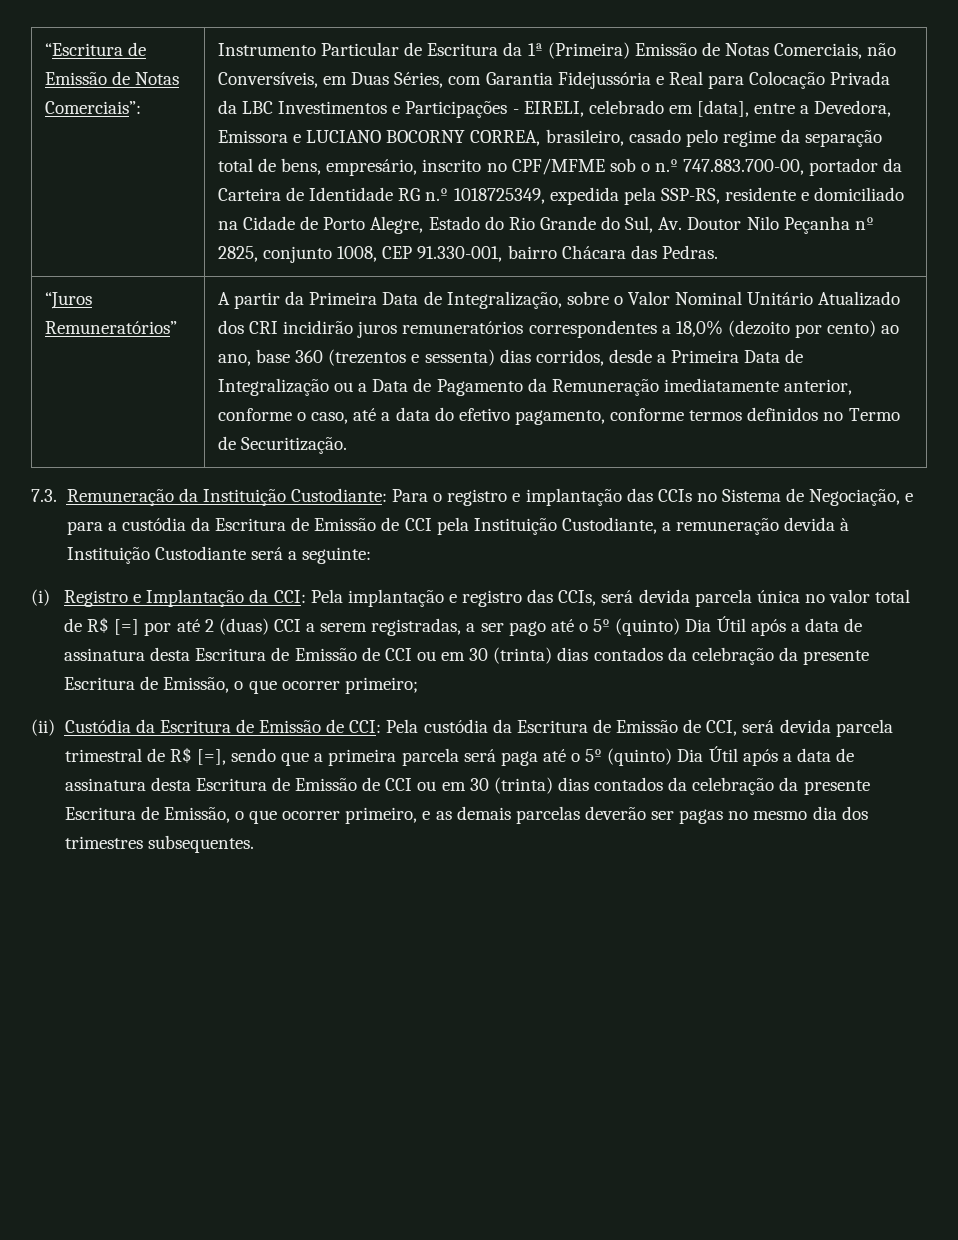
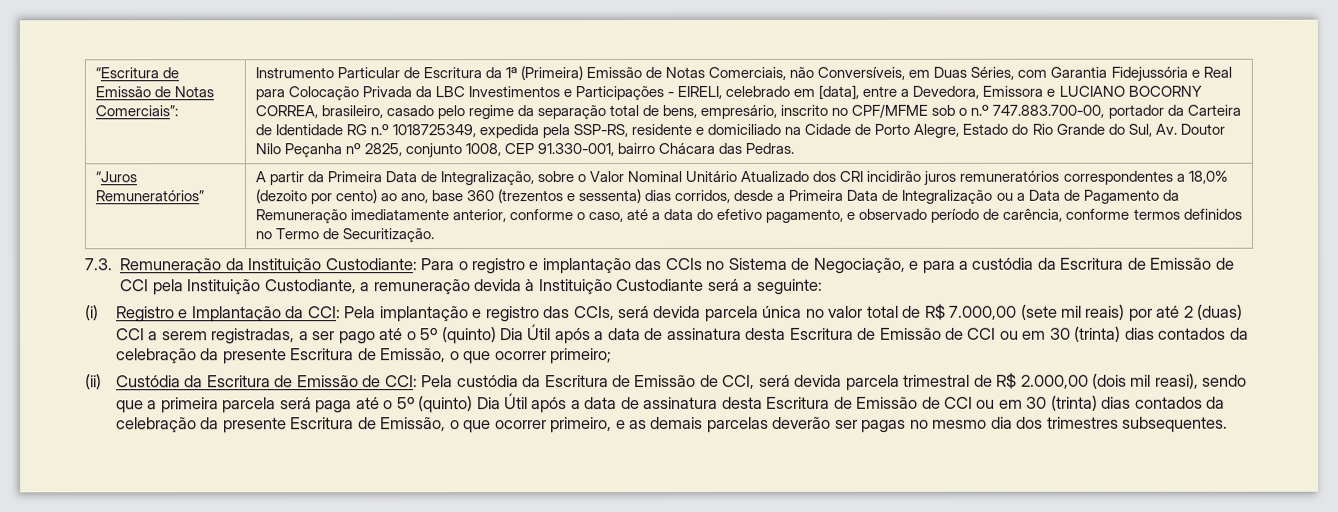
- A partir da Primeira Data de Integralização, sobre o Valor Nominal Unitário Atualizado dos CRI incidirão juros remuneratórios correspondentes a 18,0% (dezoito por cento) ao ano, base 360 (trezentos e sessenta) dias corridos, desde a Primeira Data de Integralização ou a Data de Pagamento da Remuneração imediatamente anterior, conforme o caso, até a data do efetivo pagamento, conforme termos definidos no Termo de Securitização.
+ A partir da Primeira Data de Integralização, sobre o Valor Nominal Unitário Atualizado dos CRI incidirão juros remuneratórios correspondentes a 18,0% (dezoito por cento) ao ano, base 360 (trezentos e sessenta) dias corridos, desde a Primeira Data de Integralização ou a Data de Pagamento da Remuneração imediatamente anterior, conforme o caso, até a data do efetivo pagamento, e observado período de carência, conforme termos definidos no Termo de Securitização.
- Pela implantação e registro das CCIs, será devida parcela única no valor total de R$ [=] por até 2 (duas) CCI a serem registradas, a ser pago até o 5º (quinto) Dia Útil após a data de assinatura desta Escritura de Emissão de CCI ou em 30 (trinta) dias contados da celebração da presente Escritura de Emissão, o que ocorrer primeiro;
+ Pela implantação e registro das CCIs, será devida parcela única no valor total de R$ 7.000,00 (sete mil reais) por até 2 (duas) CCI a serem registradas, a ser pago até o 5º (quinto) Dia Útil após a data de assinatura desta Escritura de Emissão de CCI ou em 30 (trinta) dias contados da celebração da presente Escritura de Emissão, o que ocorrer primeiro;
- Pela custódia da Escritura de Emissão de CCI, será devida parcela trimestral de R$ [=], sendo que a primeira parcela será paga até o 5º (quinto) Dia Útil após a data de assinatura desta Escritura de Emissão de CCI ou em 30 (trinta) dias contados da celebração da presente Escritura de Emissão, o que ocorrer primeiro, e as demais parcelas deverão ser pagas no mesmo dia dos trimestres subsequentes.
+ Pela custódia da Escritura de Emissão de CCI, será devida parcela trimestral de R$ 2.000,00 (dois mil reasi), sendo que a primeira parcela será paga até o 5º (quinto) Dia Útil após a data de assinatura desta Escritura de Emissão de CCI ou em 30 (trinta) dias contados da celebração da presente Escritura de Emissão, o que ocorrer primeiro, e as demais parcelas deverão ser pagas no mesmo dia dos trimestres subsequentes.

